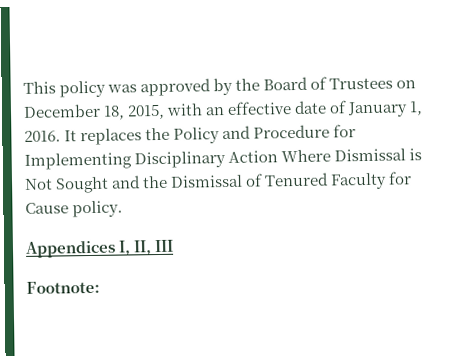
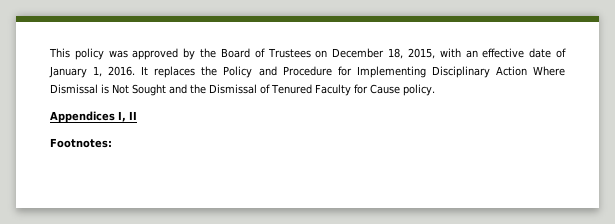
- Appendices I, II, III
- Footnote:
+ Appendices I, II
+ Footnotes:

